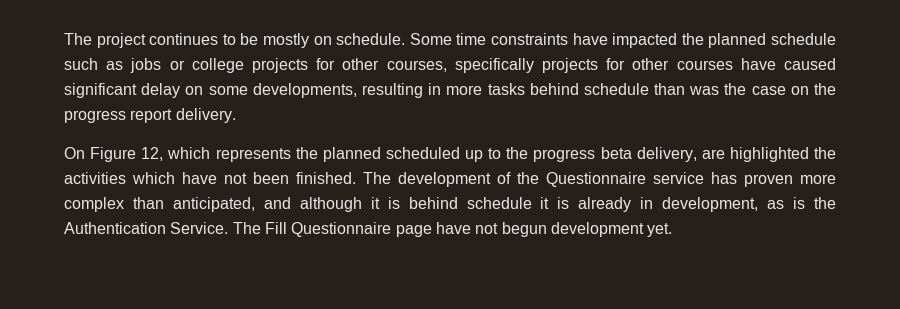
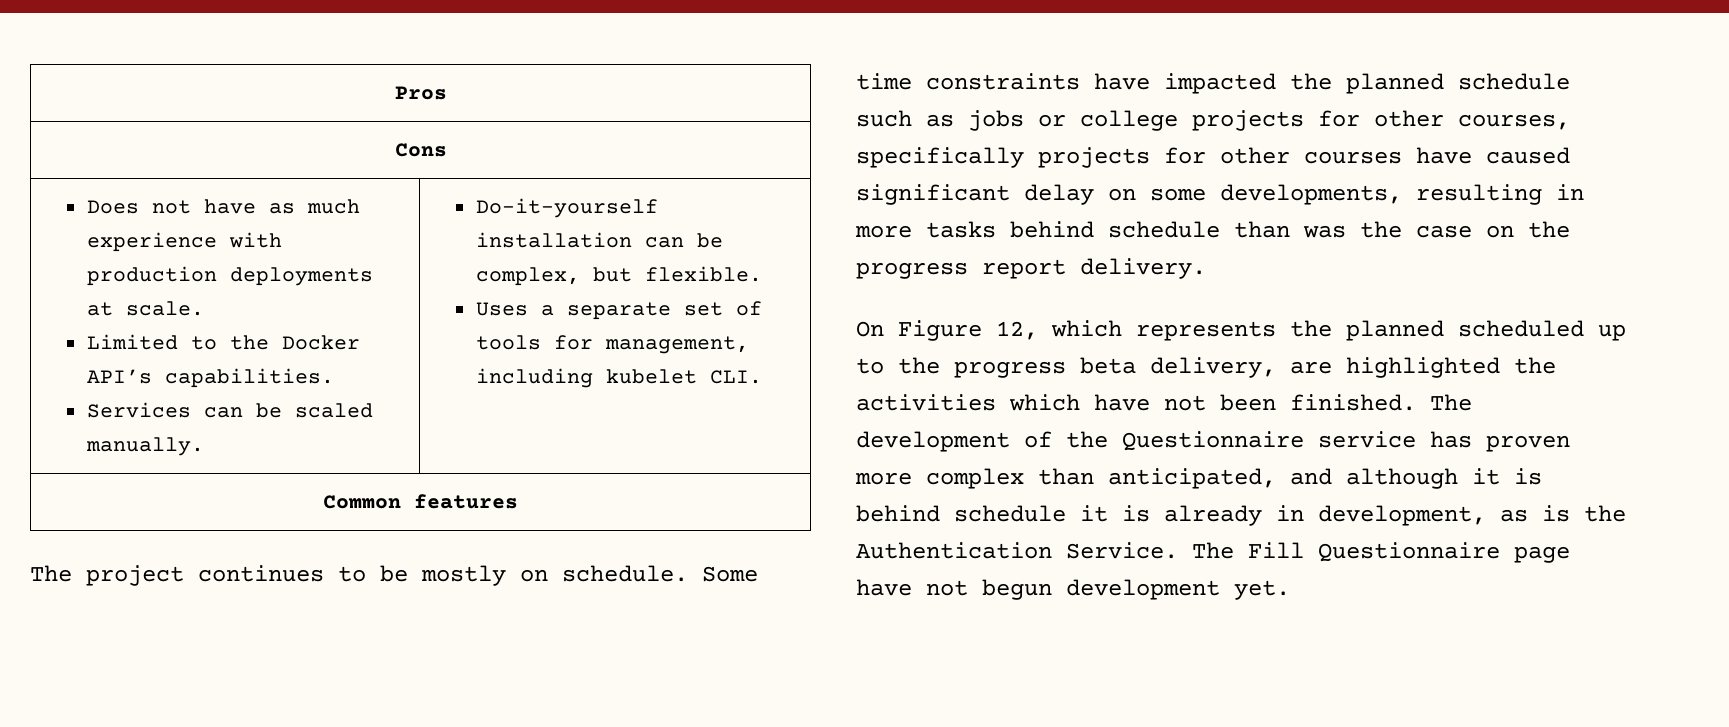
+ Pros
+ Cons
+ Does not have as much experience with production deployments at scale.
+ Limited to the Docker API’s capabilities.
+ Services can be scaled manually. | Do-it-yourself installation can be complex, but flexible.
+ Uses a separate set of tools for management, including kubelet CLI.
+ Common features

